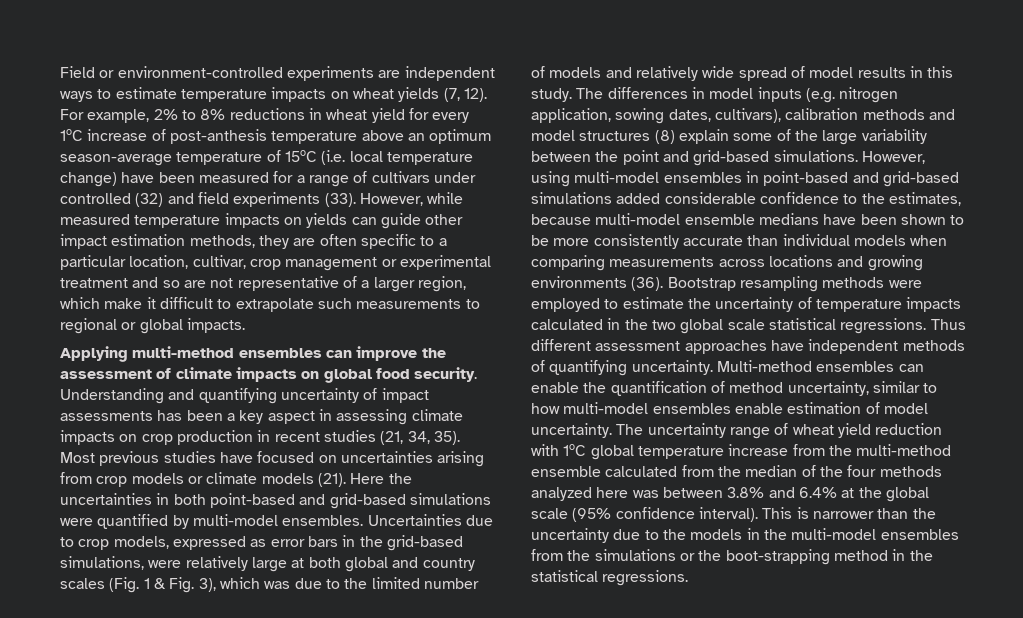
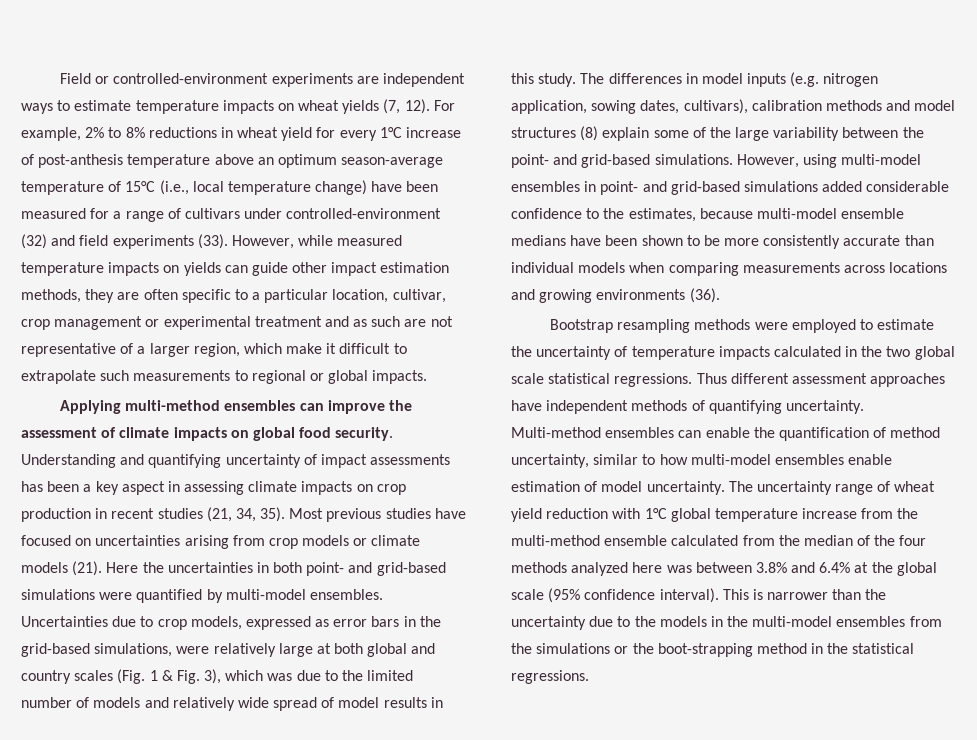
- Field or environment-controlled experiments are independent ways to estimate temperature impacts on wheat yields (7, 12).
+ Field or controlled-environment experiments are independent ways to estimate temperature impacts on wheat yields (7, 12).
- For example, 2% to 8% reductions in wheat yield for every 1oC increase of post-anthesis temperature above an optimum season-average temperature of 15oC (i.e. local temperature change) have been measured for a range of cultivars under controlled (32) and field experiments (33).
+ For example, 2% to 8% reductions in wheat yield for every 1°C increase of post-anthesis temperature above an optimum season-average temperature of 15°C (i.e., local temperature change) have been measured for a range of cultivars under controlled-environment (32) and field experiments (33).
- However, while measured temperature impacts on yields can guide other impact estimation methods, they are often specific to a particular location, cultivar, crop management or experimental treatment and so are not representative of a larger region, which make it difficult to extrapolate such measurements to regional or global impacts.
+ However, while measured temperature impacts on yields can guide other impact estimation methods, they are often specific to a particular location, cultivar, crop management or experimental treatment and as such are not representative of a larger region, which make it difficult to extrapolate such measurements to regional or global impacts.
- Here the uncertainties in both point-based and grid-based simulations were quantified by multi-model ensembles.
+ Here the uncertainties in both point- and grid-based simulations were quantified by multi-model ensembles.
- The differences in model inputs (e.g. nitrogen application, sowing dates, cultivars), calibration methods and model structures (8) explain some of the large variability between the point and grid-based simulations.
+ The differences in model inputs (e.g. nitrogen application, sowing dates, cultivars), calibration methods and model structures (8) explain some of the large variability between the point- and grid-based simulations.
- However, using multi-model ensembles in point-based and grid-based simulations added considerable confidence to the estimates, because multi-model ensemble medians have been shown to be more consistently accurate than individual models when comparing measurements across locations and growing environments (36). Bootstrap resampling methods were employed to estimate the uncertainty of temperature impacts calculated in the two global scale statistical regressions.
+ However, using multi-model ensembles in point- and grid-based simulations added considerable confidence to the estimates, because multi-model ensemble medians have been shown to be more consistently accurate than individual models when comparing measurements across locations and growing environments (36).
+ Bootstrap resampling methods were employed to estimate the uncertainty of temperature impacts calculated in the two global scale statistical regressions.
- The uncertainty range of wheat yield reduction with 1oC global temperature increase from the multi-method ensemble calculated from the median of the four methods analyzed here was between 3.8% and 6.4% at the global scale (95% confidence interval).
+ The uncertainty range of wheat yield reduction with 1°C global temperature increase from the multi-method ensemble calculated from the median of the four methods analyzed here was between 3.8% and 6.4% at the global scale (95% confidence interval).

